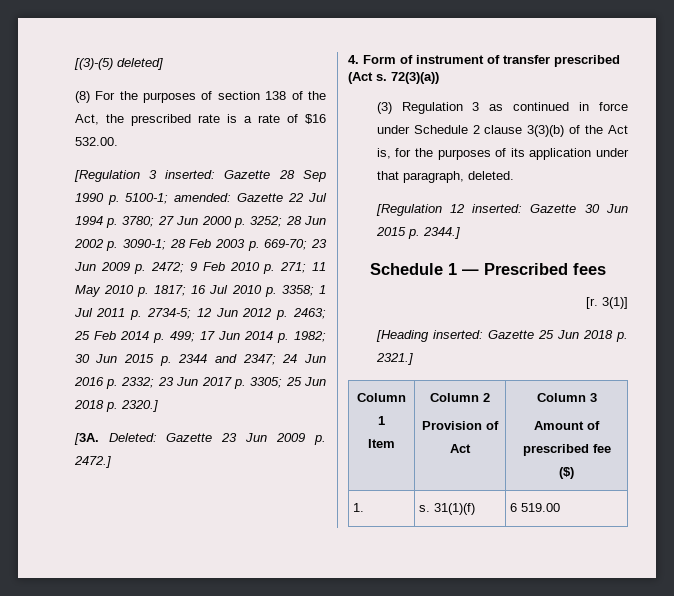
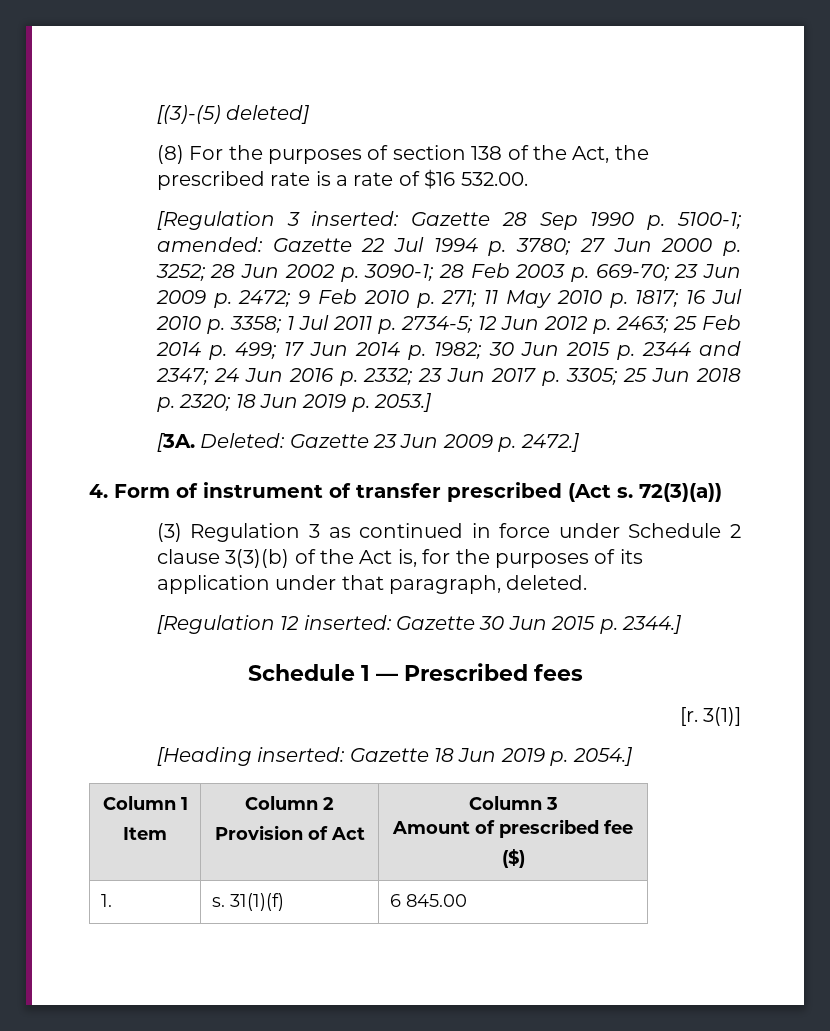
- 25 Jun 2018 p. 2320.]
+ 25 Jun 2018 p. 2320; 18 Jun 2019 p. 2053.]
- [Heading inserted: Gazette 25 Jun 2018 p. 2321.]
+ [Heading inserted: Gazette 18 Jun 2019 p. 2054.]
- 1. | s. 31(1)(f) | 6 519.00
+ 1. | s. 31(1)(f) | 6 845.00

